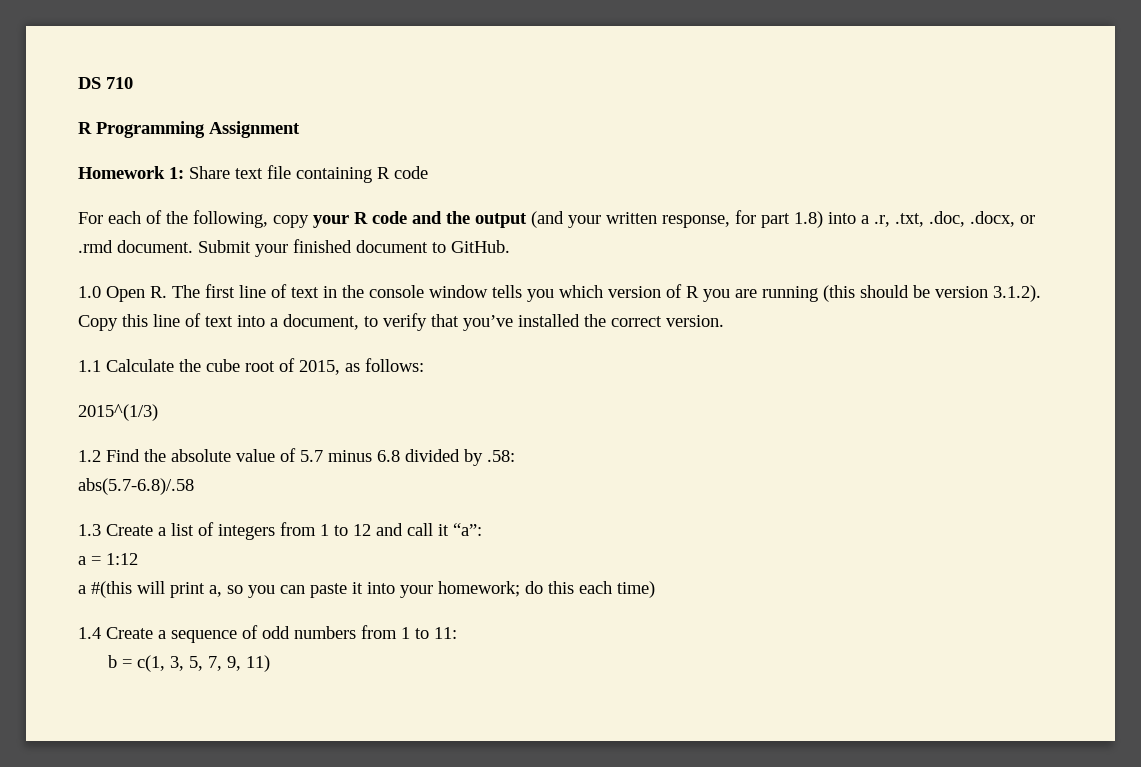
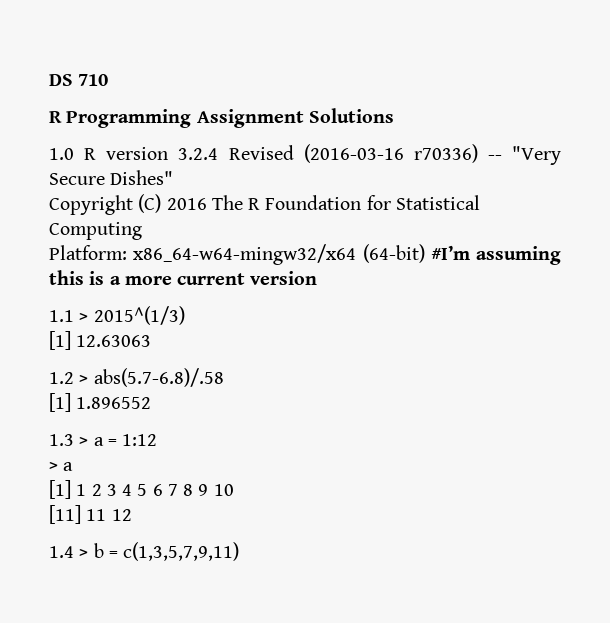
- R Programming Assignment
- Homework 1: Share text file containing R code
- For each of the following, copy your R code and the output (and your written response, for part 1.8) into a .r, .txt, .doc, .docx, or .rmd document. Submit your finished document to GitHub.
- 1.0 Open R. The first line of text in the console window tells you which version of R you are running (this should be version 3.1.2). Copy this line of text into a document, to verify that you’ve installed the correct version.
- 1.1 Calculate the cube root of 2015, as follows:
- 2015^(1/3)
+ R Programming Assignment Solutions
+ 1.0 R version 3.2.4 Revised (2016-03-16 r70336) -- "Very Secure Dishes"
+ Copyright (C) 2016 The R Foundation for Statistical Computing
+ Platform: x86_64-w64-mingw32/x64 (64-bit) #I’m assuming this is a more current version
+ 1.1 > 2015^(1/3)
+ [1] 12.63063
- 1.2 Find the absolute value of 5.7 minus 6.8 divided by .58:
- abs(5.7-6.8)/.58
+ 1.2 > abs(5.7-6.8)/.58
+ [1] 1.896552
- 1.3 Create a list of integers from 1 to 12 and call it “a”:
- a = 1:12
- a #(this will print a, so you can paste it into your homework; do this each time)
- 1.4 Create a sequence of odd numbers from 1 to 11:
- b = c(1, 3, 5, 7, 9, 11)
+ 1.3 > a = 1:12
+ > a
+ [1] 1 2 3 4 5 6 7 8 9 10
+ [11] 11 12
+ 1.4 > b = c(1,3,5,7,9,11)

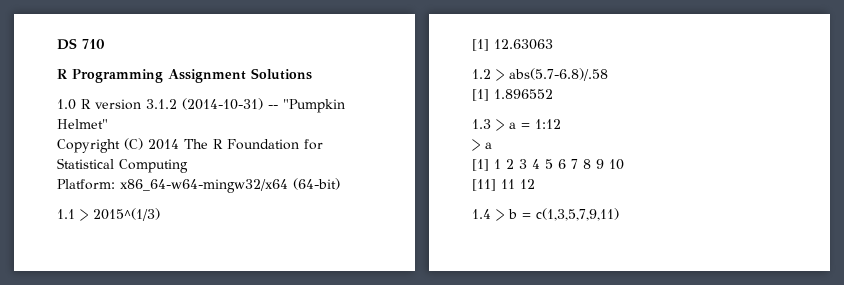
- 1.0 R version 3.2.4 Revised (2016-03-16 r70336) -- "Very Secure Dishes"
+ 1.0 R version 3.1.2 (2014-10-31) -- "Pumpkin Helmet"
- Copyright (C) 2016 The R Foundation for Statistical Computing
+ Copyright (C) 2014 The R Foundation for Statistical Computing
- Platform: x86_64-w64-mingw32/x64 (64-bit) #I’m assuming this is a more current version
+ Platform: x86_64-w64-mingw32/x64 (64-bit)

